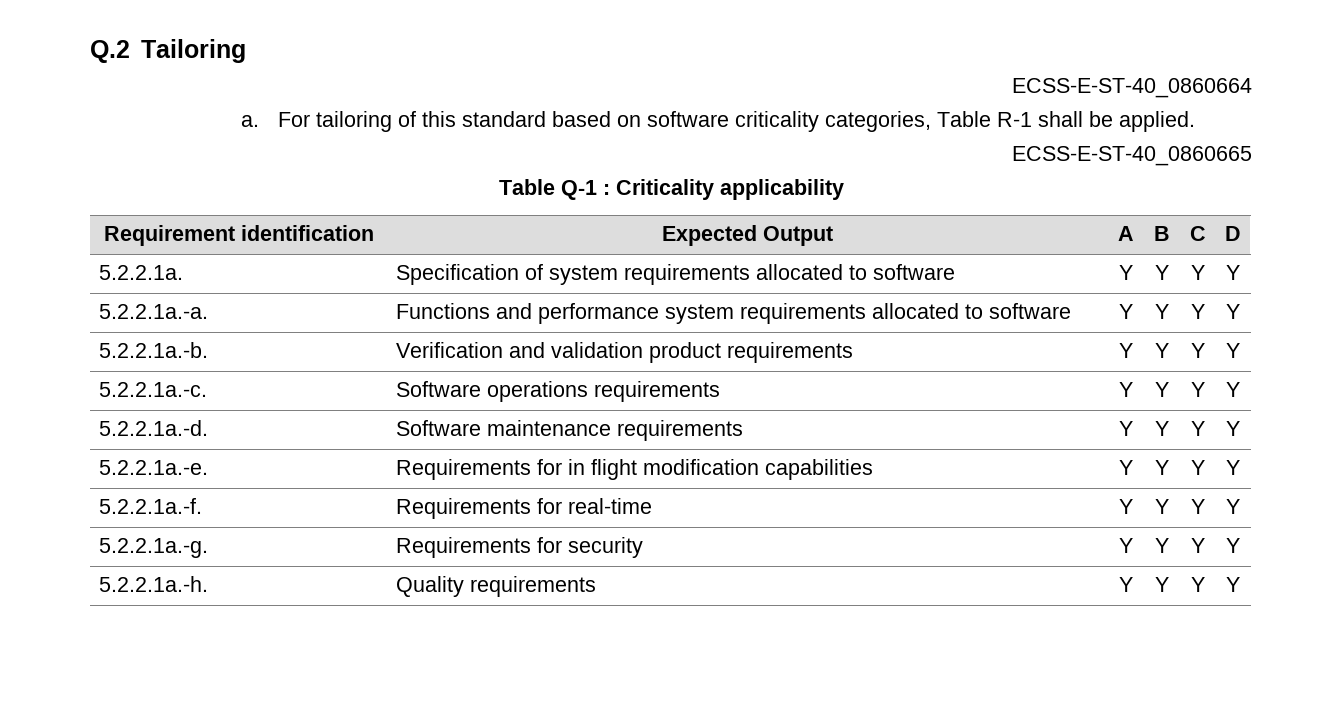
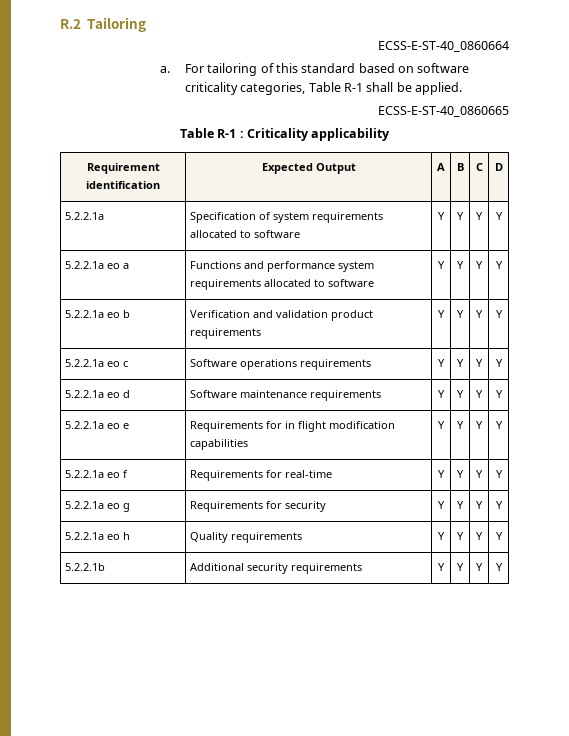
- Q.2 Tailoring
+ R.2 Tailoring
- Table Q-1 : Criticality applicability
+ Table R-1 : Criticality applicability
- 5.2.2.1a. | Specification of system requirements allocated to software | Y | Y | Y | Y
+ 5.2.2.1a | Specification of system requirements allocated to software | Y | Y | Y | Y
- 5.2.2.1a.-a. | Functions and performance system requirements allocated to software | Y | Y | Y | Y
+ 5.2.2.1a eo a | Functions and performance system requirements allocated to software | Y | Y | Y | Y
- 5.2.2.1a.-b. | Verification and validation product requirements | Y | Y | Y | Y
+ 5.2.2.1a eo b | Verification and validation product requirements | Y | Y | Y | Y
- 5.2.2.1a.-c. | Software operations requirements | Y | Y | Y | Y
+ 5.2.2.1a eo c | Software operations requirements | Y | Y | Y | Y
- 5.2.2.1a.-d. | Software maintenance requirements | Y | Y | Y | Y
+ 5.2.2.1a eo d | Software maintenance requirements | Y | Y | Y | Y
- 5.2.2.1a.-e. | Requirements for in flight modification capabilities | Y | Y | Y | Y
+ 5.2.2.1a eo e | Requirements for in flight modification capabilities | Y | Y | Y | Y
- 5.2.2.1a.-f. | Requirements for real-time | Y | Y | Y | Y
+ 5.2.2.1a eo f | Requirements for real-time | Y | Y | Y | Y
- 5.2.2.1a.-g. | Requirements for security | Y | Y | Y | Y
+ 5.2.2.1a eo g | Requirements for security | Y | Y | Y | Y
- 5.2.2.1a.-h. | Quality requirements | Y | Y | Y | Y
+ 5.2.2.1a eo h | Quality requirements | Y | Y | Y | Y
+ 5.2.2.1b | Additional security requirements | Y | Y | Y | Y

